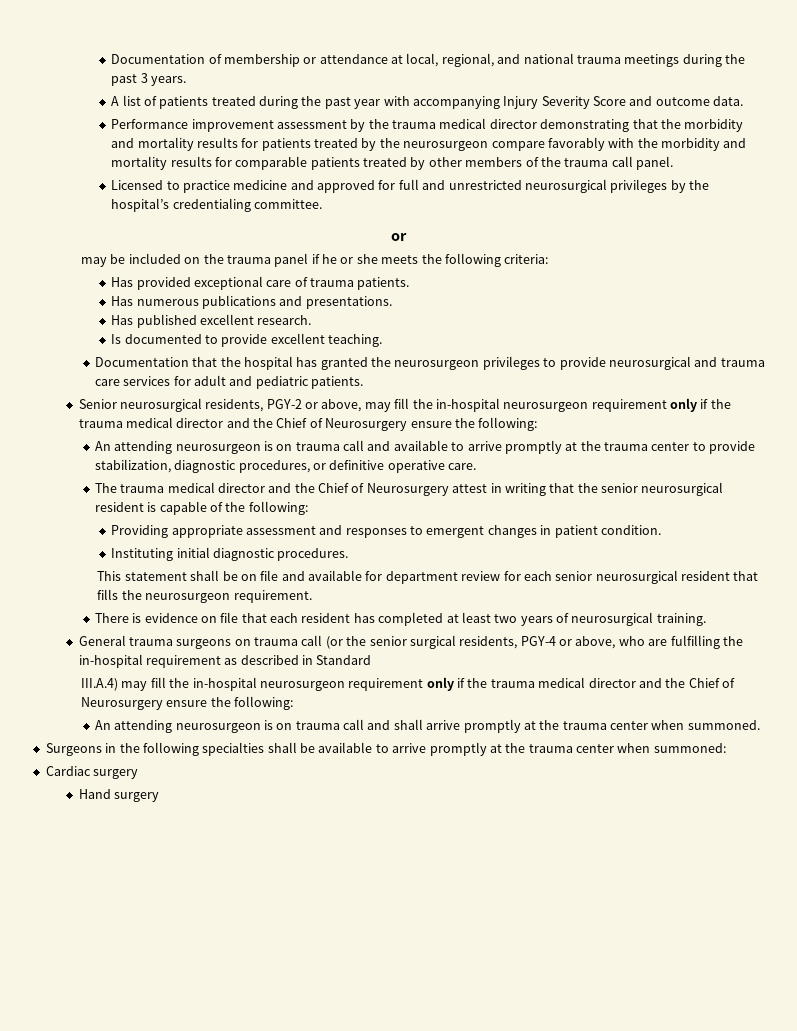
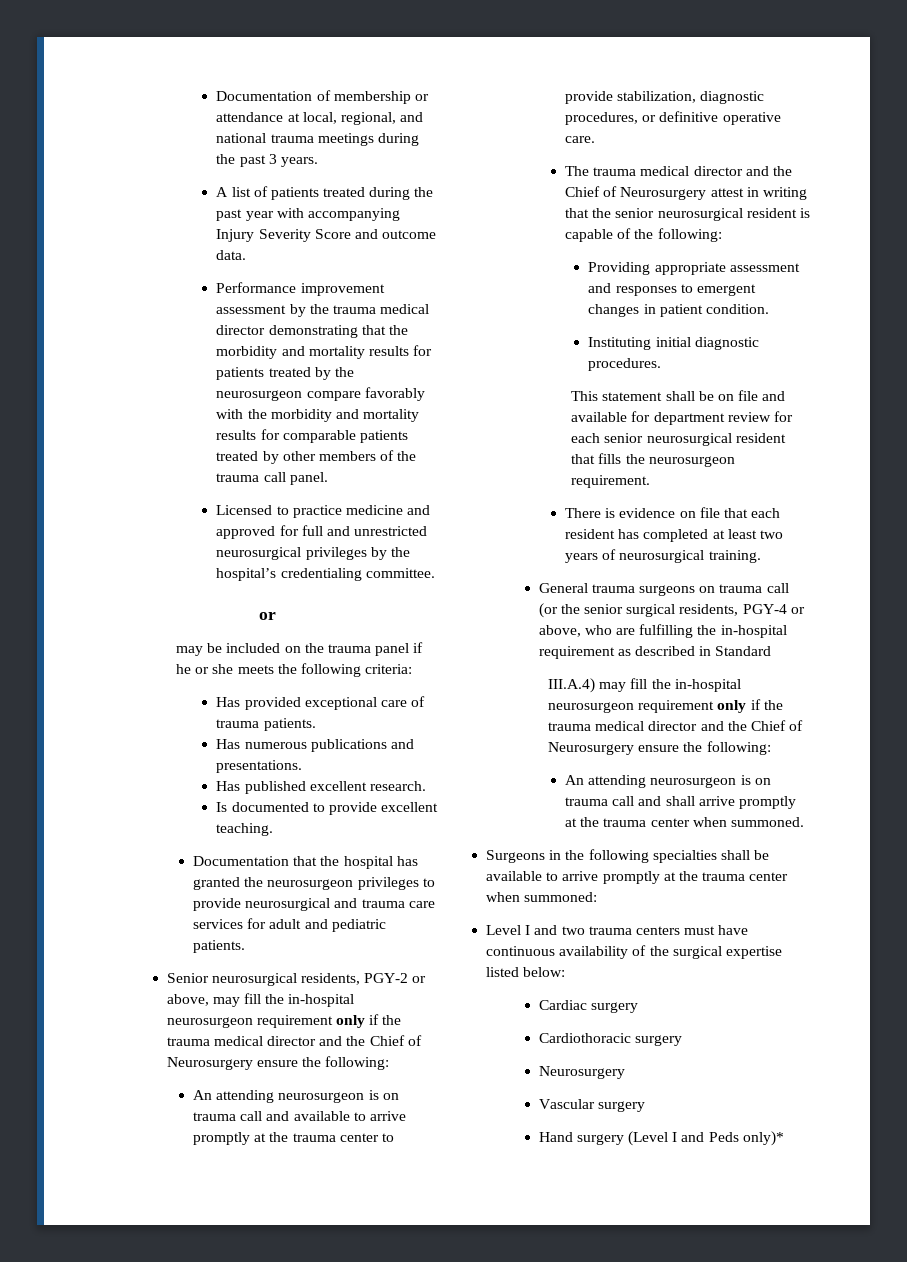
+ Level I and two trauma centers must have continuous availability of the surgical expertise listed below:
  Cardiac surgery
- Hand surgery
+ Cardiothoracic surgery
+ Neurosurgery
+ Vascular surgery
+ Hand surgery (Level I and Peds only)*

